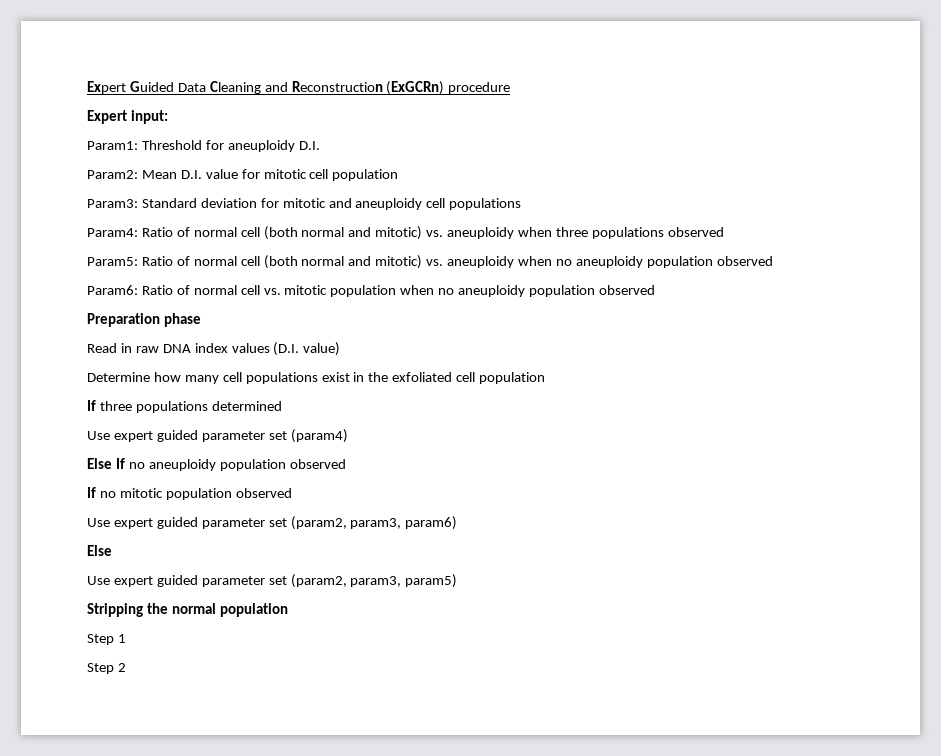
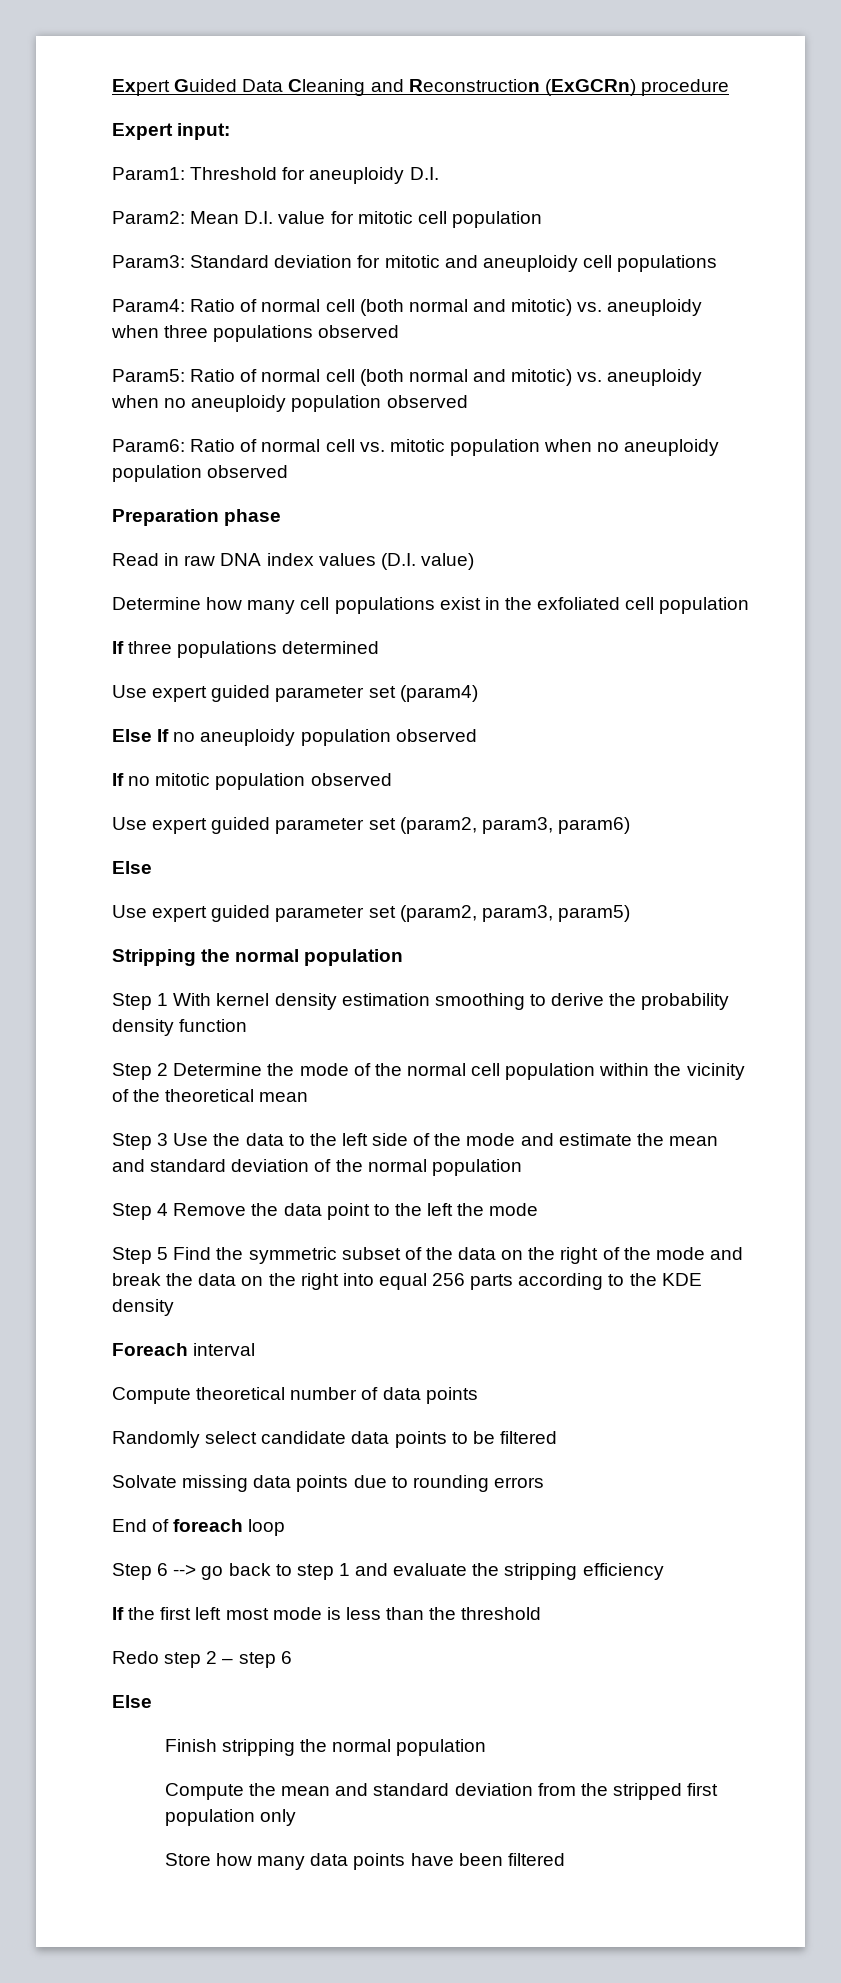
- Step 1
- Step 2
+ Step 1 With kernel density estimation smoothing to derive the probability density function
+ Step 2 Determine the mode of the normal cell population within the vicinity of the theoretical mean
+ Step 3 Use the data to the left side of the mode and estimate the mean and standard deviation of the normal population
+ Step 4 Remove the data point to the left the mode
+ Step 5 Find the symmetric subset of the data on the right of the mode and break the data on the right into equal 256 parts according to the KDE density
+ Foreach interval
+ Compute theoretical number of data points
+ Randomly select candidate data points to be filtered
+ Solvate missing data points due to rounding errors
+ End of foreach loop
+ Step 6 --> go back to step 1 and evaluate the stripping efficiency
+ If the first left most mode is less than the threshold
+ Redo step 2 – step 6
+ Else
+ Finish stripping the normal population
+ Compute the mean and standard deviation from the stripped first population only
+ Store how many data points have been filtered

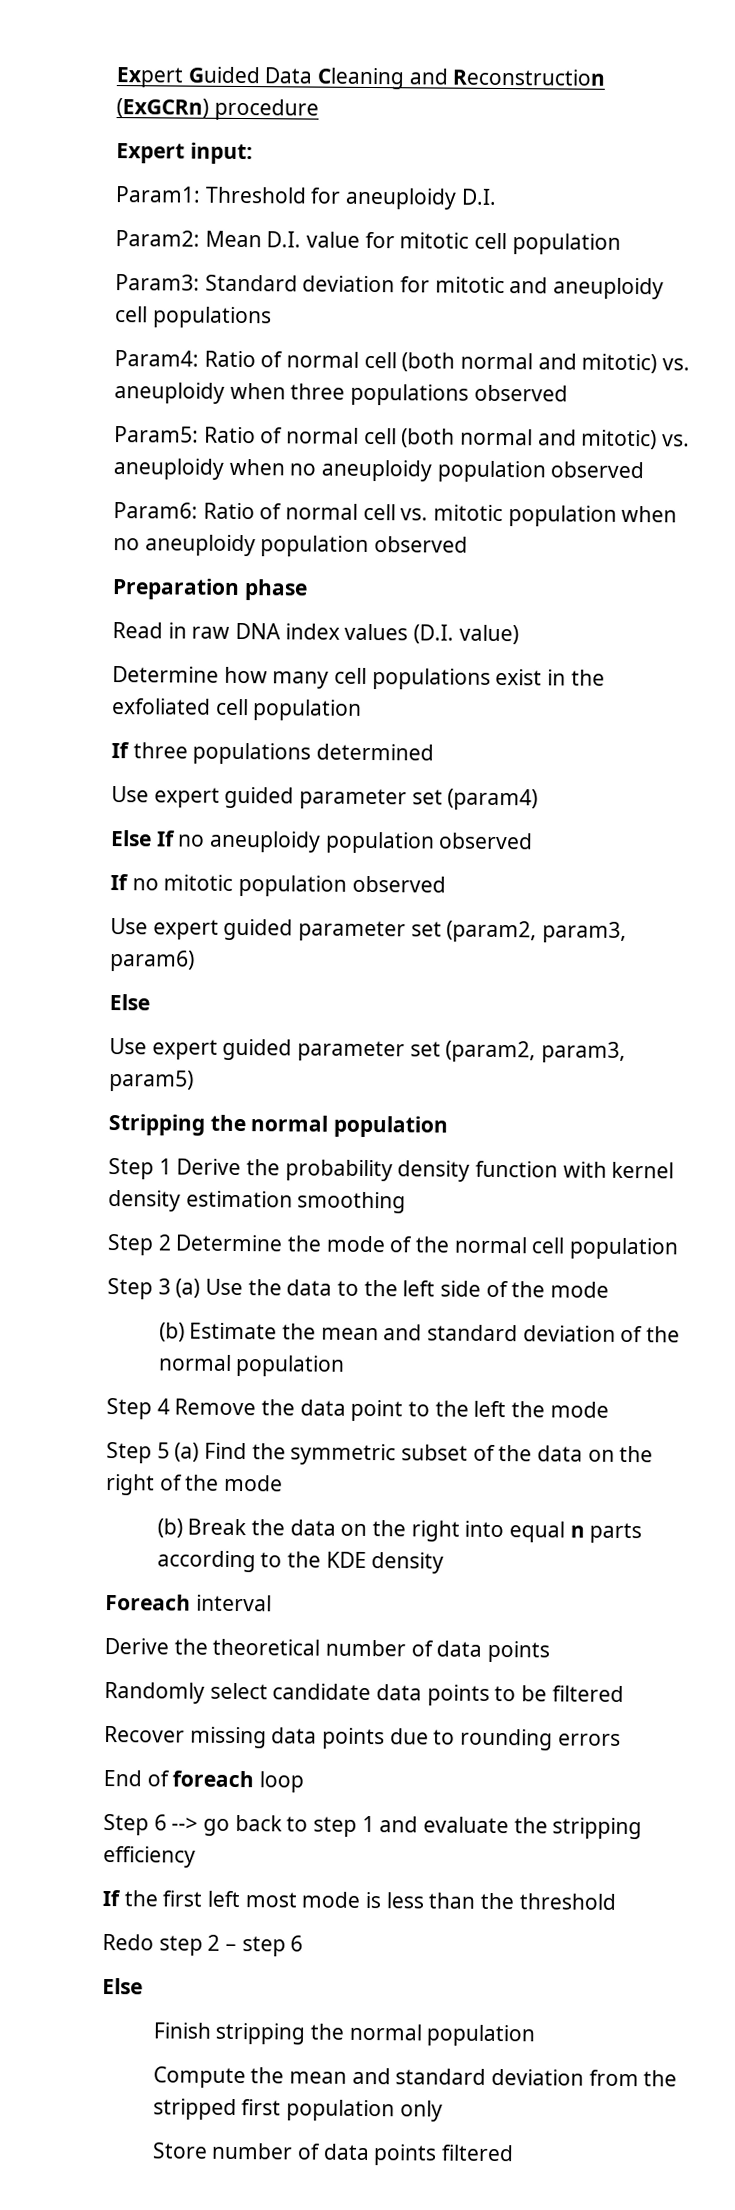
- Step 1 With kernel density estimation smoothing to derive the probability density function
+ Step 1 Derive the probability density function with kernel density estimation smoothing
- Step 2 Determine the mode of the normal cell population within the vicinity of the theoretical mean
+ Step 2 Determine the mode of the normal cell population
- Step 3 Use the data to the left side of the mode and estimate the mean and standard deviation of the normal population
+ Step 3 (a) Use the data to the left side of the mode
+ (b) Estimate the mean and standard deviation of the normal population
- Step 5 Find the symmetric subset of the data on the right of the mode and break the data on the right into equal 256 parts according to the KDE density
+ Step 5 (a) Find the symmetric subset of the data on the right of the mode
+ (b) Break the data on the right into equal n parts according to the KDE density
- Compute theoretical number of data points
+ Derive the theoretical number of data points
- Solvate missing data points due to rounding errors
+ Recover missing data points due to rounding errors
- Store how many data points have been filtered
+ Store number of data points filtered

